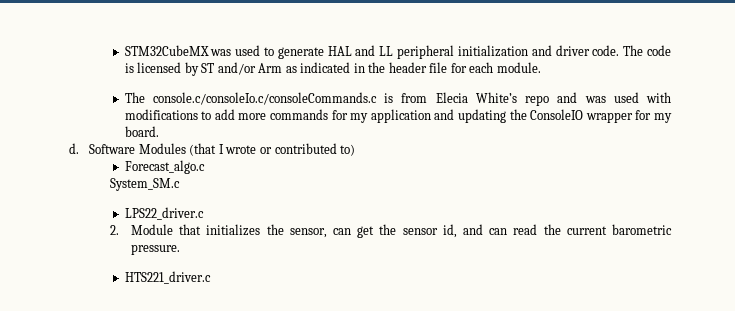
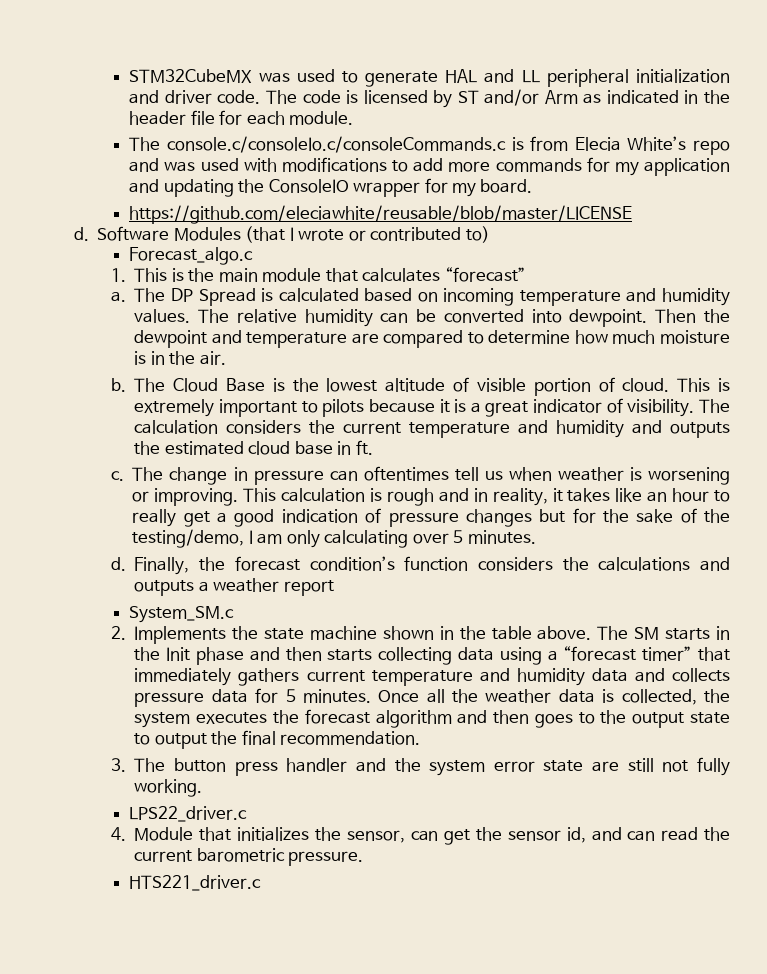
+ https://github.com/eleciawhite/reusable/blob/master/LICENSE
+ 1. This is the main module that calculates “forecast”
+ a. The DP Spread is calculated based on incoming temperature and humidity values. The relative humidity can be converted into dewpoint. Then the dewpoint and temperature are compared to determine how much moisture is in the air.
+ b. The Cloud Base is the lowest altitude of visible portion of cloud. This is extremely important to pilots because it is a great indicator of visibility. The calculation considers the current temperature and humidity and outputs the estimated cloud base in ft.
+ c. The change in pressure can oftentimes tell us when weather is worsening or improving. This calculation is rough and in reality, it takes like an hour to really get a good indication of pressure changes but for the sake of the testing/demo, I am only calculating over 5 minutes.
+ d. Finally, the forecast condition’s function considers the calculations and outputs a weather report
  System_SM.c
+ 2. Implements the state machine shown in the table above. The SM starts in the Init phase and then starts collecting data using a “forecast timer” that immediately gathers current temperature and humidity data and collects pressure data for 5 minutes. Once all the weather data is collected, the system executes the forecast algorithm and then goes to the output state to output the final recommendation.
+ 3. The button press handler and the system error state are still not fully working.
- 2. Module that initializes the sensor, can get the sensor id, and can read the current barometric pressure.
+ 4. Module that initializes the sensor, can get the sensor id, and can read the current barometric pressure.

